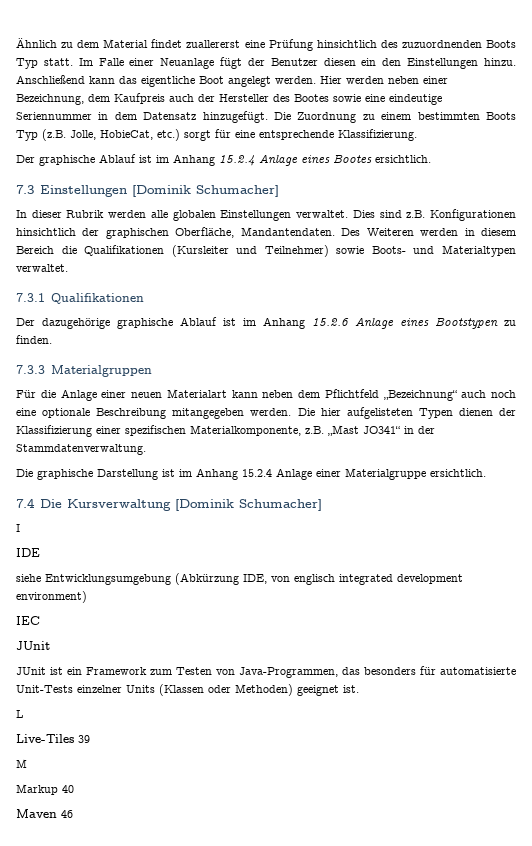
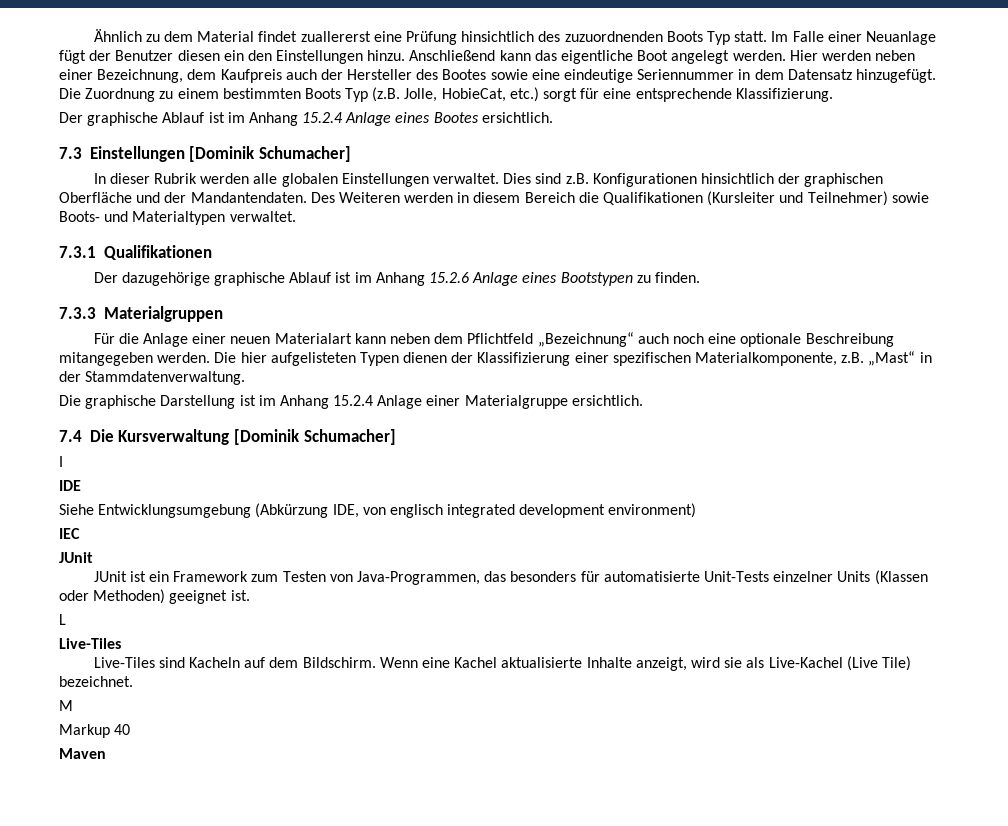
- Dies sind z.B. Konfigurationen hinsichtlich der graphischen Oberfläche, Mandantendaten.
+ Dies sind z.B. Konfigurationen hinsichtlich der graphischen Oberfläche und der Mandantendaten.
- Die hier aufgelisteten Typen dienen der Klassifizierung einer spezifischen Materialkomponente, z.B. „Mast JO341“ in der Stammdatenverwaltung.
+ Die hier aufgelisteten Typen dienen der Klassifizierung einer spezifischen Materialkomponente, z.B. „Mast“ in der Stammdatenverwaltung.
- siehe Entwicklungsumgebung (Abkürzung IDE, von englisch integrated development environment)
+ Siehe Entwicklungsumgebung (Abkürzung IDE, von englisch integrated development environment)
  L
- Live-Tiles 39
+ Live-Tiles
+ Live-Tiles sind Kacheln auf dem Bildschirm. Wenn eine Kachel aktualisierte Inhalte anzeigt, wird sie als Live-Kachel (Live Tile) bezeichnet.
- Maven 46
+ Maven

